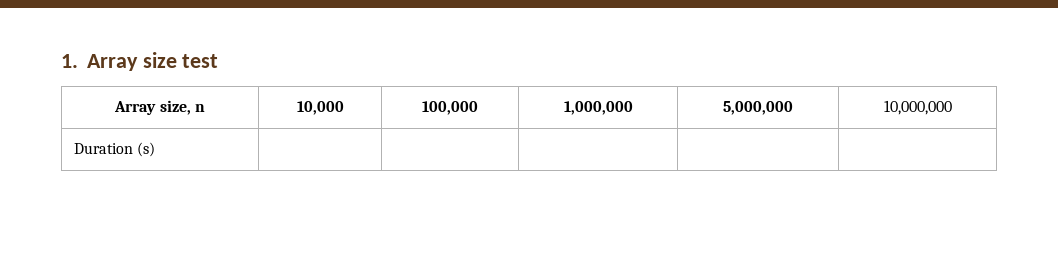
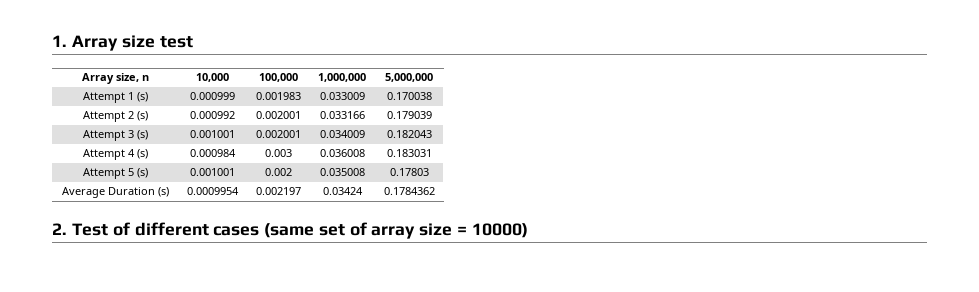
- Array size, n | 10,000 | 100,000 | 1,000,000 | 5,000,000 | 10,000,000
- Duration (s) | | | | |
+ Array size, n | 10,000 | 100,000 | 1,000,000 | 5,000,000
+ Attempt 1 (s) | 0.000999 | 0.001983 | 0.033009 | 0.170038
+ Attempt 2 (s) | 0.000992 | 0.002001 | 0.033166 | 0.179039
+ Attempt 3 (s) | 0.001001 | 0.002001 | 0.034009 | 0.182043
+ Attempt 4 (s) | 0.000984 | 0.003 | 0.036008 | 0.183031
+ Attempt 5 (s) | 0.001001 | 0.002 | 0.035008 | 0.17803
+ Average Duration (s) | 0.0009954 | 0.002197 | 0.03424 | 0.1784362
+ 2. Test of different cases (same set of array size = 10000)

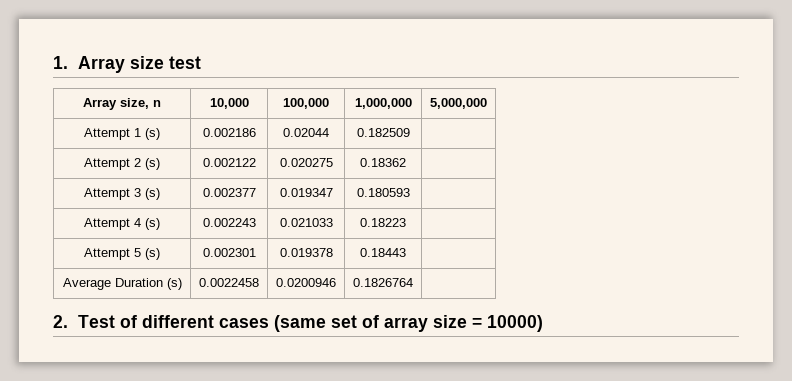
- Attempt 1 (s) | 0.000999 | 0.001983 | 0.033009 | 0.170038
+ Attempt 1 (s) | 0.002186 | 0.02044 | 0.182509 |
- Attempt 2 (s) | 0.000992 | 0.002001 | 0.033166 | 0.179039
+ Attempt 2 (s) | 0.002122 | 0.020275 | 0.18362 |
- Attempt 3 (s) | 0.001001 | 0.002001 | 0.034009 | 0.182043
+ Attempt 3 (s) | 0.002377 | 0.019347 | 0.180593 |
- Attempt 4 (s) | 0.000984 | 0.003 | 0.036008 | 0.183031
+ Attempt 4 (s) | 0.002243 | 0.021033 | 0.18223 |
- Attempt 5 (s) | 0.001001 | 0.002 | 0.035008 | 0.17803
+ Attempt 5 (s) | 0.002301 | 0.019378 | 0.18443 |
- Average Duration (s) | 0.0009954 | 0.002197 | 0.03424 | 0.1784362
+ Average Duration (s) | 0.0022458 | 0.0200946 | 0.1826764 |

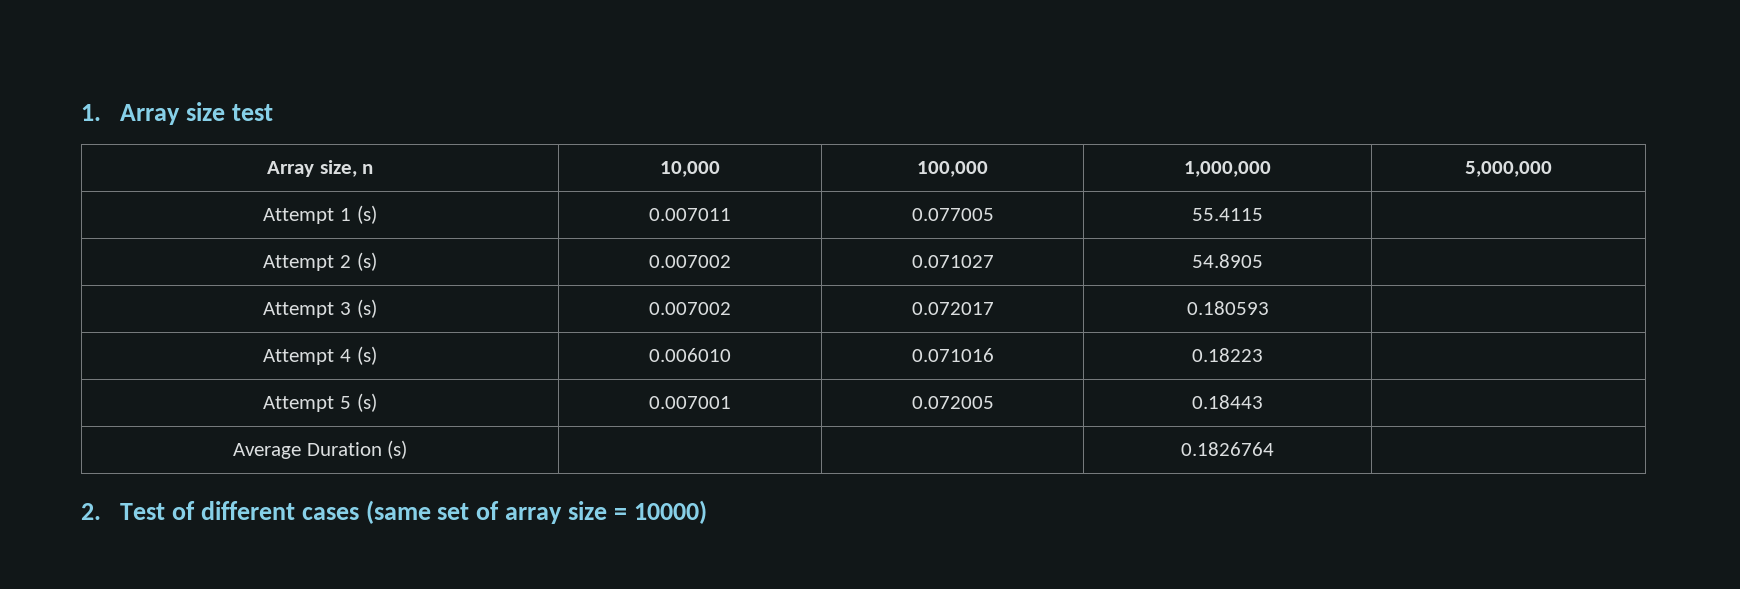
- Attempt 1 (s) | 0.002186 | 0.02044 | 0.182509 |
+ Attempt 1 (s) | 0.007011 | 0.077005 | 55.4115 |
- Attempt 2 (s) | 0.002122 | 0.020275 | 0.18362 |
+ Attempt 2 (s) | 0.007002 | 0.071027 | 54.8905 |
- Attempt 3 (s) | 0.002377 | 0.019347 | 0.180593 |
+ Attempt 3 (s) | 0.007002 | 0.072017 | 0.180593 |
- Attempt 4 (s) | 0.002243 | 0.021033 | 0.18223 |
+ Attempt 4 (s) | 0.006010 | 0.071016 | 0.18223 |
- Attempt 5 (s) | 0.002301 | 0.019378 | 0.18443 |
+ Attempt 5 (s) | 0.007001 | 0.072005 | 0.18443 |
- Average Duration (s) | 0.0022458 | 0.0200946 | 0.1826764 |
+ Average Duration (s) | | | 0.1826764 |

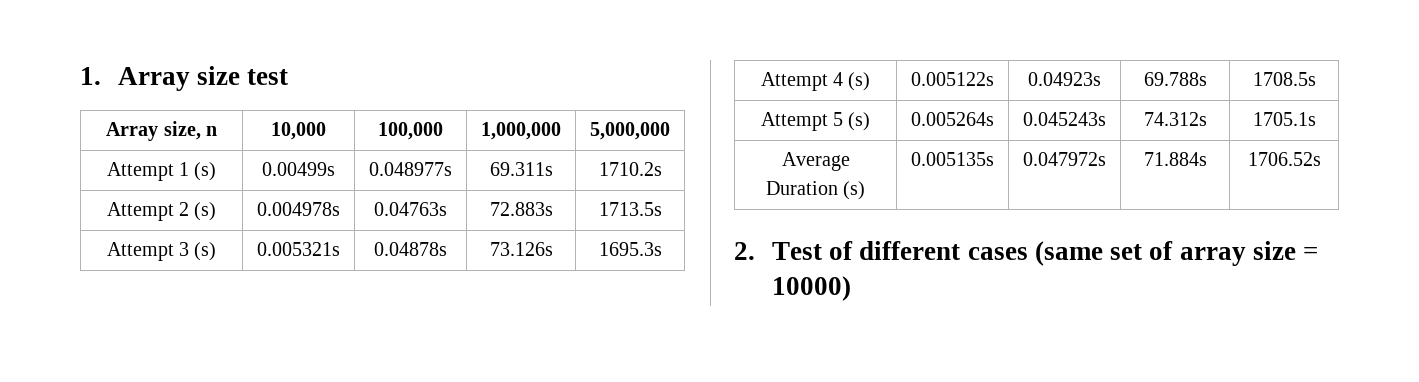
- Attempt 1 (s) | 0.007011 | 0.077005 | 55.4115 |
+ Attempt 1 (s) | 0.00499s | 0.048977s | 69.311s | 1710.2s
- Attempt 2 (s) | 0.007002 | 0.071027 | 54.8905 |
+ Attempt 2 (s) | 0.004978s | 0.04763s | 72.883s | 1713.5s
- Attempt 3 (s) | 0.007002 | 0.072017 | 0.180593 |
+ Attempt 3 (s) | 0.005321s | 0.04878s | 73.126s | 1695.3s
- Attempt 4 (s) | 0.006010 | 0.071016 | 0.18223 |
+ Attempt 4 (s) | 0.005122s | 0.04923s | 69.788s | 1708.5s
- Attempt 5 (s) | 0.007001 | 0.072005 | 0.18443 |
+ Attempt 5 (s) | 0.005264s | 0.045243s | 74.312s | 1705.1s
- Average Duration (s) | | | 0.1826764 |
+ Average Duration (s) | 0.005135s | 0.047972s | 71.884s | 1706.52s

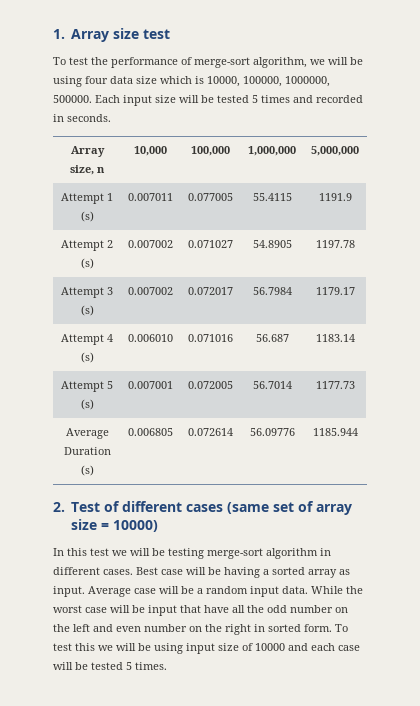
+ To test the performance of merge-sort algorithm, we will be using four data size which is 10000, 100000, 1000000, 500000. Each input size will be tested 5 times and recorded in seconds.
- Attempt 1 (s) | 0.00499s | 0.048977s | 69.311s | 1710.2s
+ Attempt 1 (s) | 0.007011 | 0.077005 | 55.4115 | 1191.9
- Attempt 2 (s) | 0.004978s | 0.04763s | 72.883s | 1713.5s
+ Attempt 2 (s) | 0.007002 | 0.071027 | 54.8905 | 1197.78
- Attempt 3 (s) | 0.005321s | 0.04878s | 73.126s | 1695.3s
+ Attempt 3 (s) | 0.007002 | 0.072017 | 56.7984 | 1179.17
- Attempt 4 (s) | 0.005122s | 0.04923s | 69.788s | 1708.5s
+ Attempt 4 (s) | 0.006010 | 0.071016 | 56.687 | 1183.14
- Attempt 5 (s) | 0.005264s | 0.045243s | 74.312s | 1705.1s
+ Attempt 5 (s) | 0.007001 | 0.072005 | 56.7014 | 1177.73
- Average Duration (s) | 0.005135s | 0.047972s | 71.884s | 1706.52s
+ Average Duration (s) | 0.006805 | 0.072614 | 56.09776 | 1185.944
+ In this test we will be testing merge-sort algorithm in different cases. Best case will be having a sorted array as input. Average case will be a random input data. While the worst case will be input that have all the odd number on the left and even number on the right in sorted form. To test this we will be using input size of 10000 and each case will be tested 5 times.

